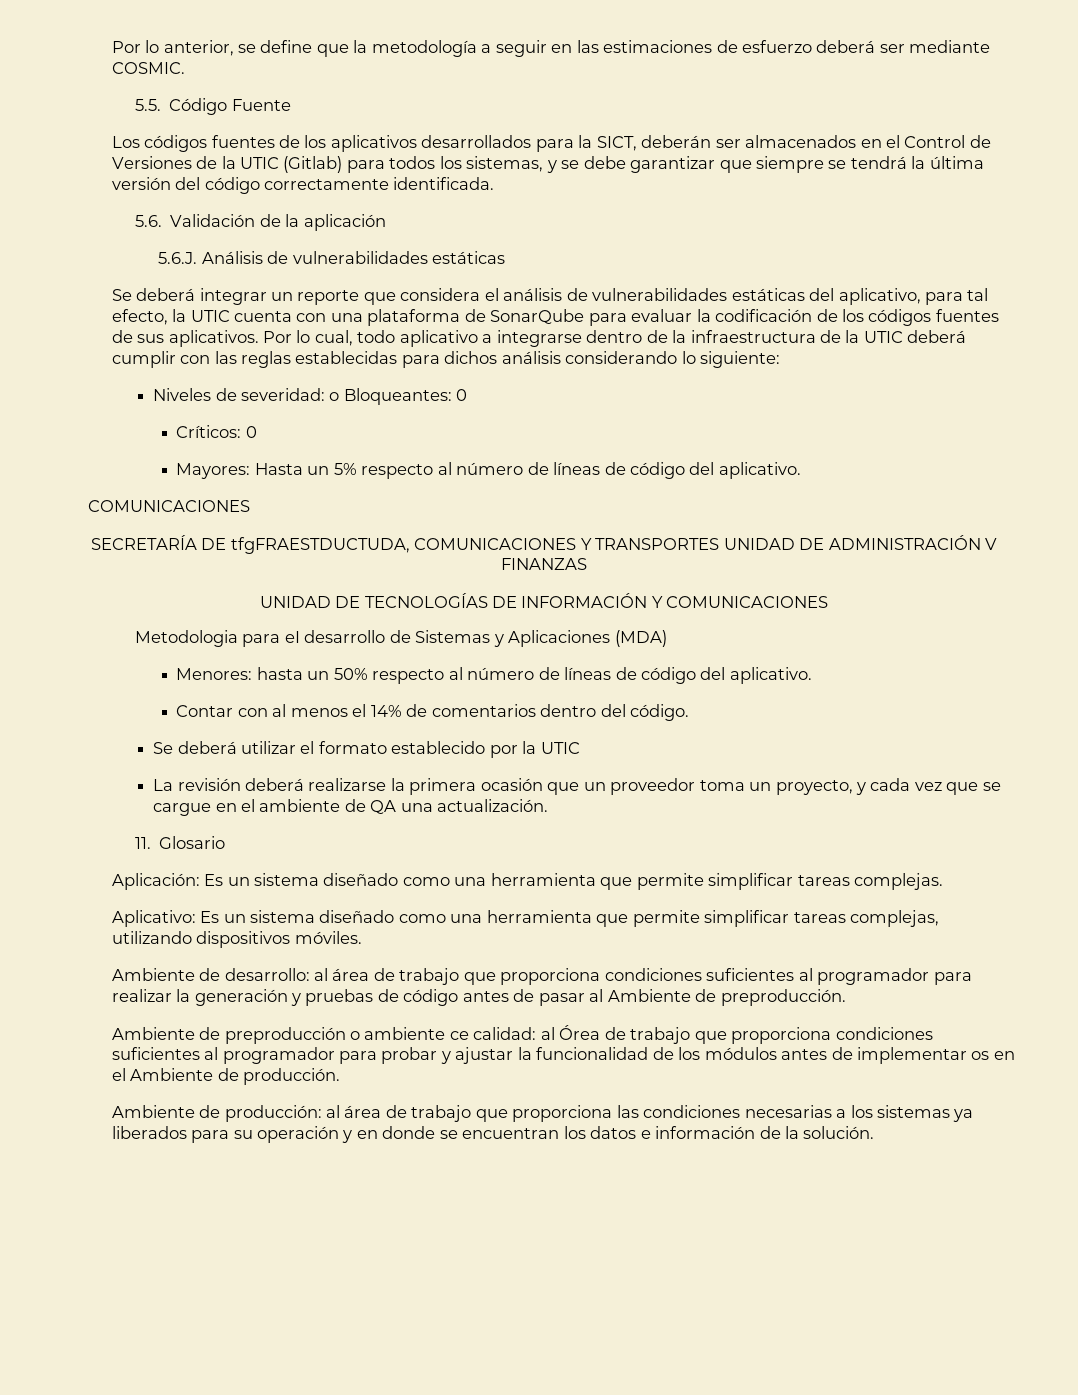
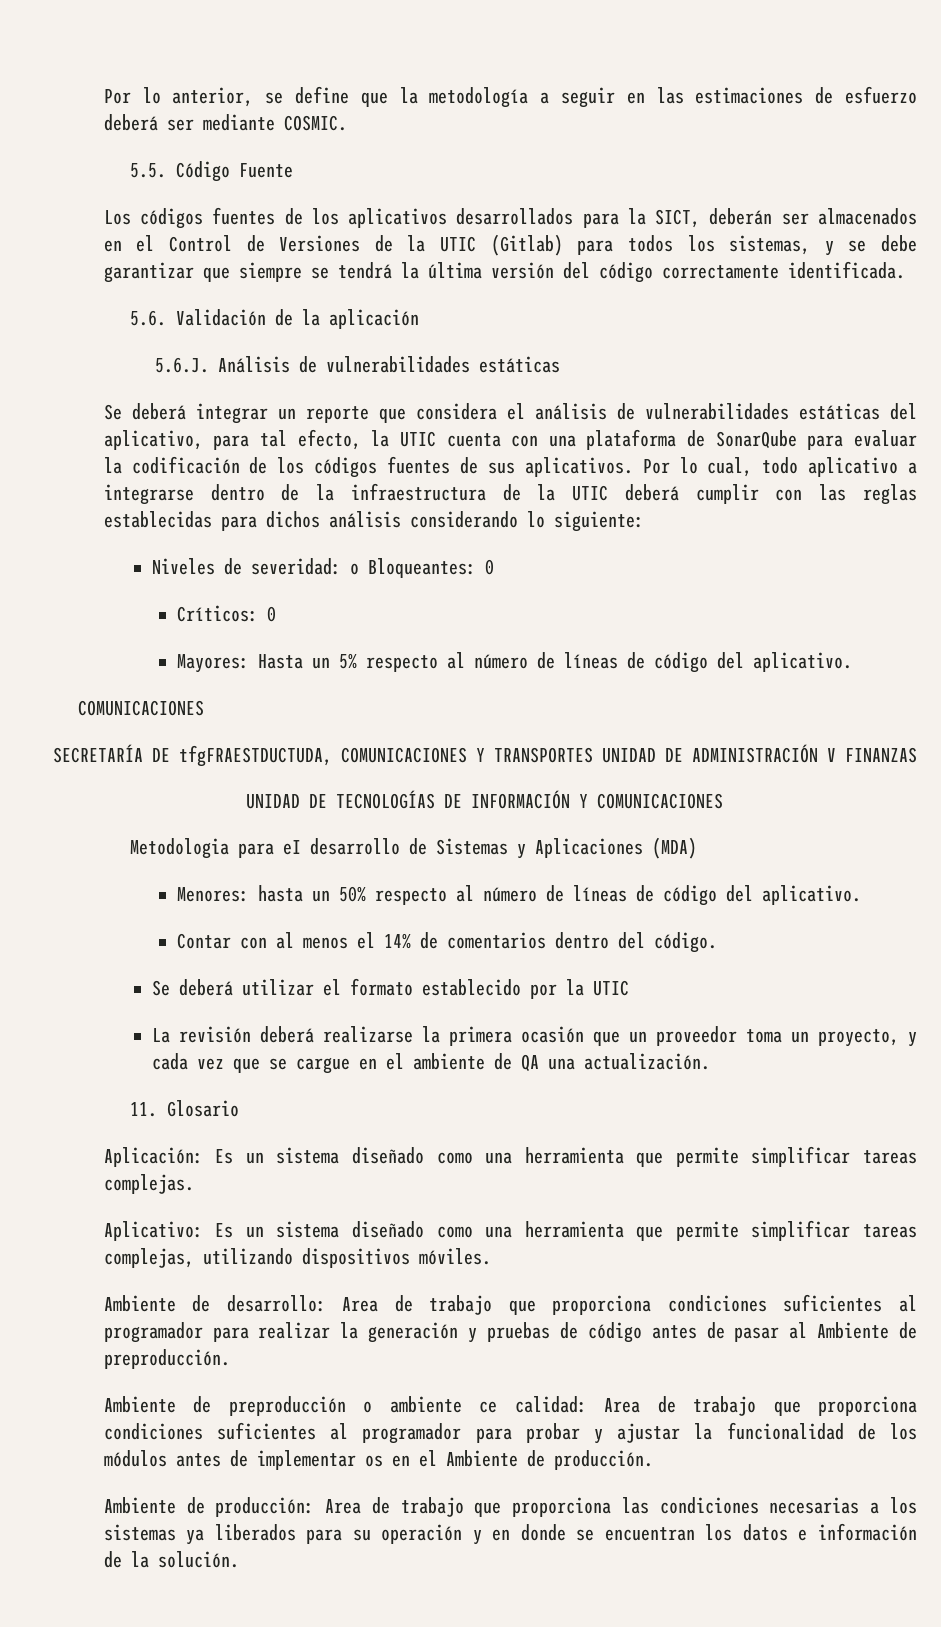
- Ambiente de desarrollo: al área de trabajo que proporciona condiciones suficientes al programador para realizar la generación y pruebas de código antes de pasar al Ambiente de preproducción.
+ Ambiente de desarrollo: Area de trabajo que proporciona condiciones suficientes al programador para realizar la generación y pruebas de código antes de pasar al Ambiente de preproducción.
- Ambiente de preproducción o ambiente ce calidad: al Órea de trabajo que proporciona condiciones suficientes al programador para probar y ajustar la funcionalidad de los módulos antes de implementar os en el Ambiente de producción.
+ Ambiente de preproducción o ambiente ce calidad: Area de trabajo que proporciona condiciones suficientes al programador para probar y ajustar la funcionalidad de los módulos antes de implementar os en el Ambiente de producción.
- Ambiente de producción: al área de trabajo que proporciona las condiciones necesarias a los sistemas ya liberados para su operación y en donde se encuentran los datos e información de la solución.
+ Ambiente de producción: Area de trabajo que proporciona las condiciones necesarias a los sistemas ya liberados para su operación y en donde se encuentran los datos e información de la solución.

